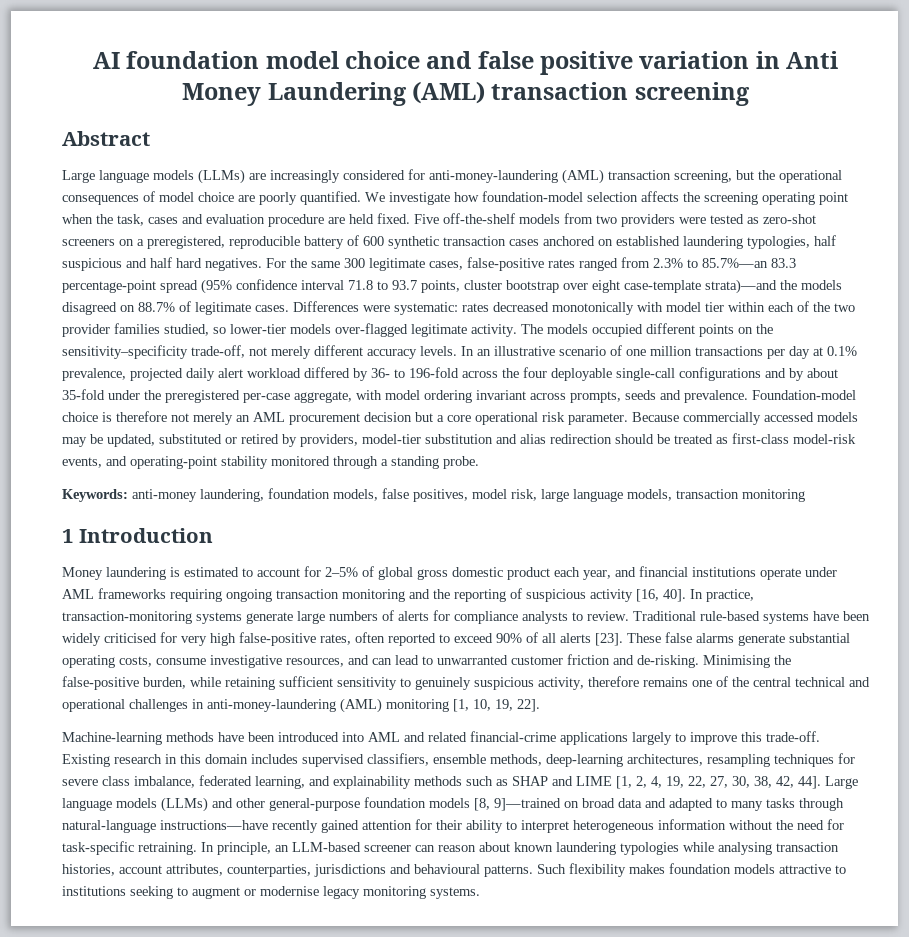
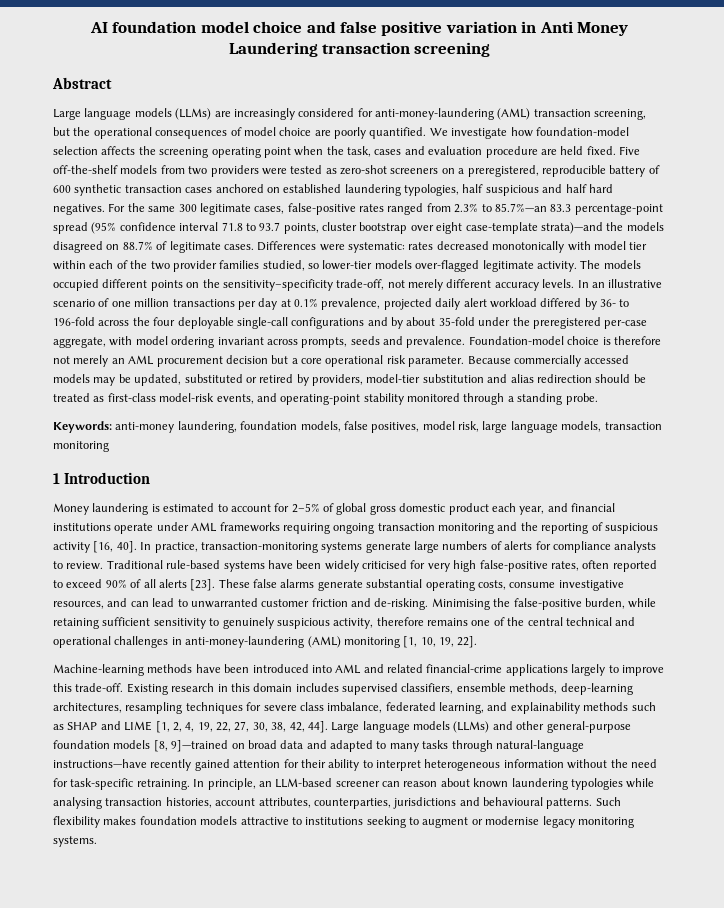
- AI foundation model choice and false positive variation in Anti Money Laundering (AML) transaction screening
+ AI foundation model choice and false positive variation in Anti Money Laundering transaction screening

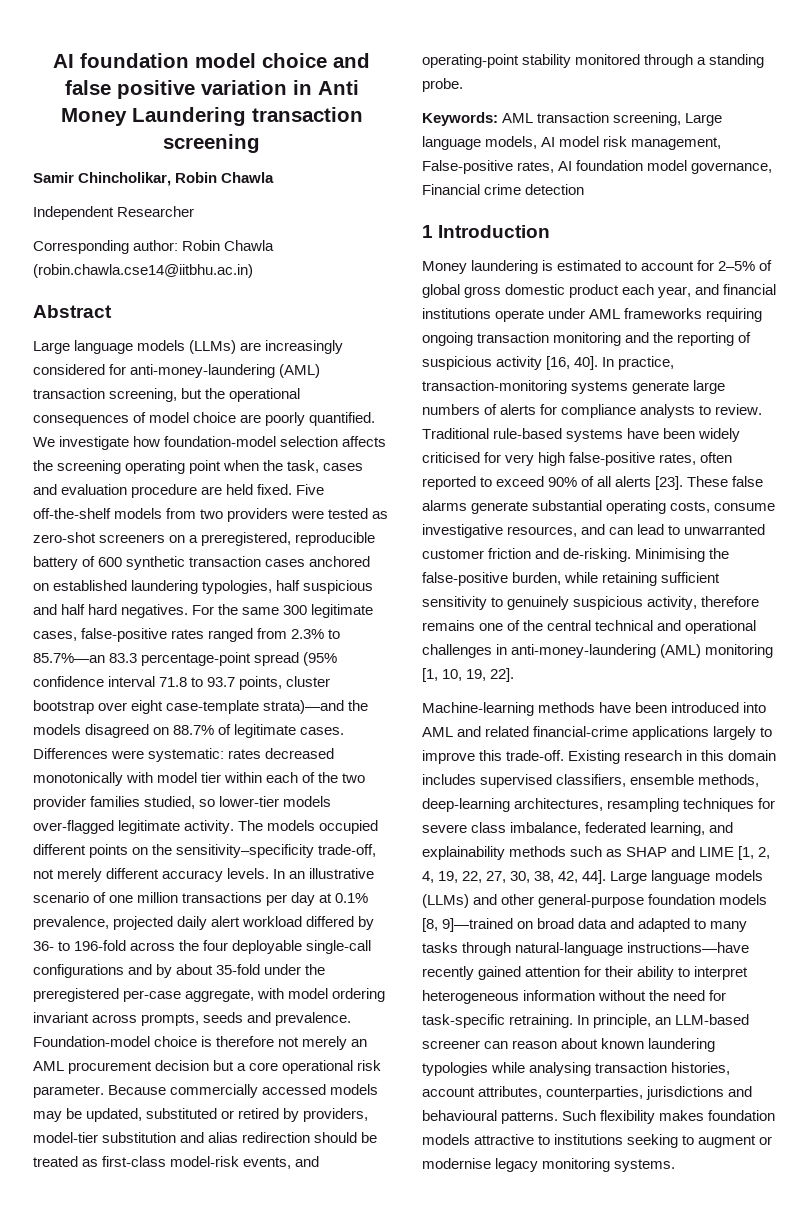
+ Samir Chincholikar, Robin Chawla
+ Independent Researcher
+ Corresponding author: Robin Chawla (robin.chawla.cse14@iitbhu.ac.in)
- Keywords: anti-money laundering, foundation models, false positives, model risk, large language models, transaction monitoring
+ Keywords: AML transaction screening, Large language models, AI model risk management, False-positive rates, AI foundation model governance, Financial crime detection

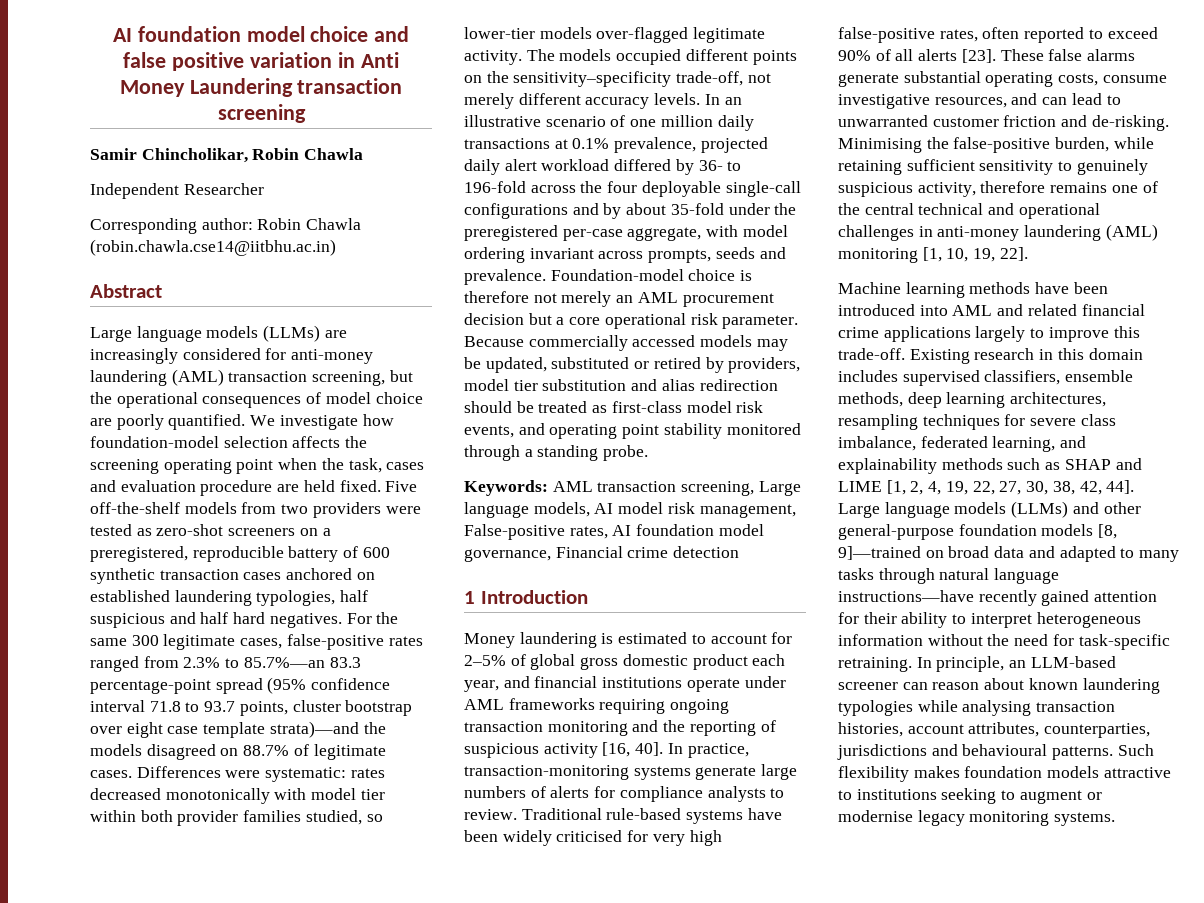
- Large language models (LLMs) are increasingly considered for anti-money-laundering (AML) transaction screening, but the operational consequences of model choice are poorly quantified.
+ Large language models (LLMs) are increasingly considered for anti-money laundering (AML) transaction screening, but the operational consequences of model choice are poorly quantified.
- For the same 300 legitimate cases, false-positive rates ranged from 2.3% to 85.7%—an 83.3 percentage-point spread (95% confidence interval 71.8 to 93.7 points, cluster bootstrap over eight case-template strata)—and the models disagreed on 88.7% of legitimate cases.
+ For the same 300 legitimate cases, false-positive rates ranged from 2.3% to 85.7%—an 83.3 percentage-point spread (95% confidence interval 71.8 to 93.7 points, cluster bootstrap over eight case template strata)—and the models disagreed on 88.7% of legitimate cases.
- Differences were systematic: rates decreased monotonically with model tier within each of the two provider families studied, so lower-tier models over-flagged legitimate activity.
+ Differences were systematic: rates decreased monotonically with model tier within both provider families studied, so lower-tier models over-flagged legitimate activity.
- In an illustrative scenario of one million transactions per day at 0.1% prevalence, projected daily alert workload differed by 36- to 196-fold across the four deployable single-call configurations and by about 35-fold under the preregistered per-case aggregate, with model ordering invariant across prompts, seeds and prevalence.
+ In an illustrative scenario of one million daily transactions at 0.1% prevalence, projected daily alert workload differed by 36- to 196-fold across the four deployable single-call configurations and by about 35-fold under the preregistered per-case aggregate, with model ordering invariant across prompts, seeds and prevalence.
- Because commercially accessed models may be updated, substituted or retired by providers, model-tier substitution and alias redirection should be treated as first-class model-risk events, and operating-point stability monitored through a standing probe.
+ Because commercially accessed models may be updated, substituted or retired by providers, model tier substitution and alias redirection should be treated as first-class model risk events, and operating point stability monitored through a standing probe.
- Minimising the false-positive burden, while retaining sufficient sensitivity to genuinely suspicious activity, therefore remains one of the central technical and operational challenges in anti-money-laundering (AML) monitoring [1, 10, 19, 22].
+ Minimising the false-positive burden, while retaining sufficient sensitivity to genuinely suspicious activity, therefore remains one of the central technical and operational challenges in anti-money laundering (AML) monitoring [1, 10, 19, 22].
- Machine-learning methods have been introduced into AML and related financial-crime applications largely to improve this trade-off.
+ Machine learning methods have been introduced into AML and related financial crime applications largely to improve this trade-off.
- Existing research in this domain includes supervised classifiers, ensemble methods, deep-learning architectures, resampling techniques for severe class imbalance, federated learning, and explainability methods such as SHAP and LIME [1, 2, 4, 19, 22, 27, 30, 38, 42, 44].
+ Existing research in this domain includes supervised classifiers, ensemble methods, deep learning architectures, resampling techniques for severe class imbalance, federated learning, and explainability methods such as SHAP and LIME [1, 2, 4, 19, 22, 27, 30, 38, 42, 44].
- Large language models (LLMs) and other general-purpose foundation models [8, 9]—trained on broad data and adapted to many tasks through natural-language instructions—have recently gained attention for their ability to interpret heterogeneous information without the need for task-specific retraining.
+ Large language models (LLMs) and other general-purpose foundation models [8, 9]—trained on broad data and adapted to many tasks through natural language instructions—have recently gained attention for their ability to interpret heterogeneous information without the need for task-specific retraining.

